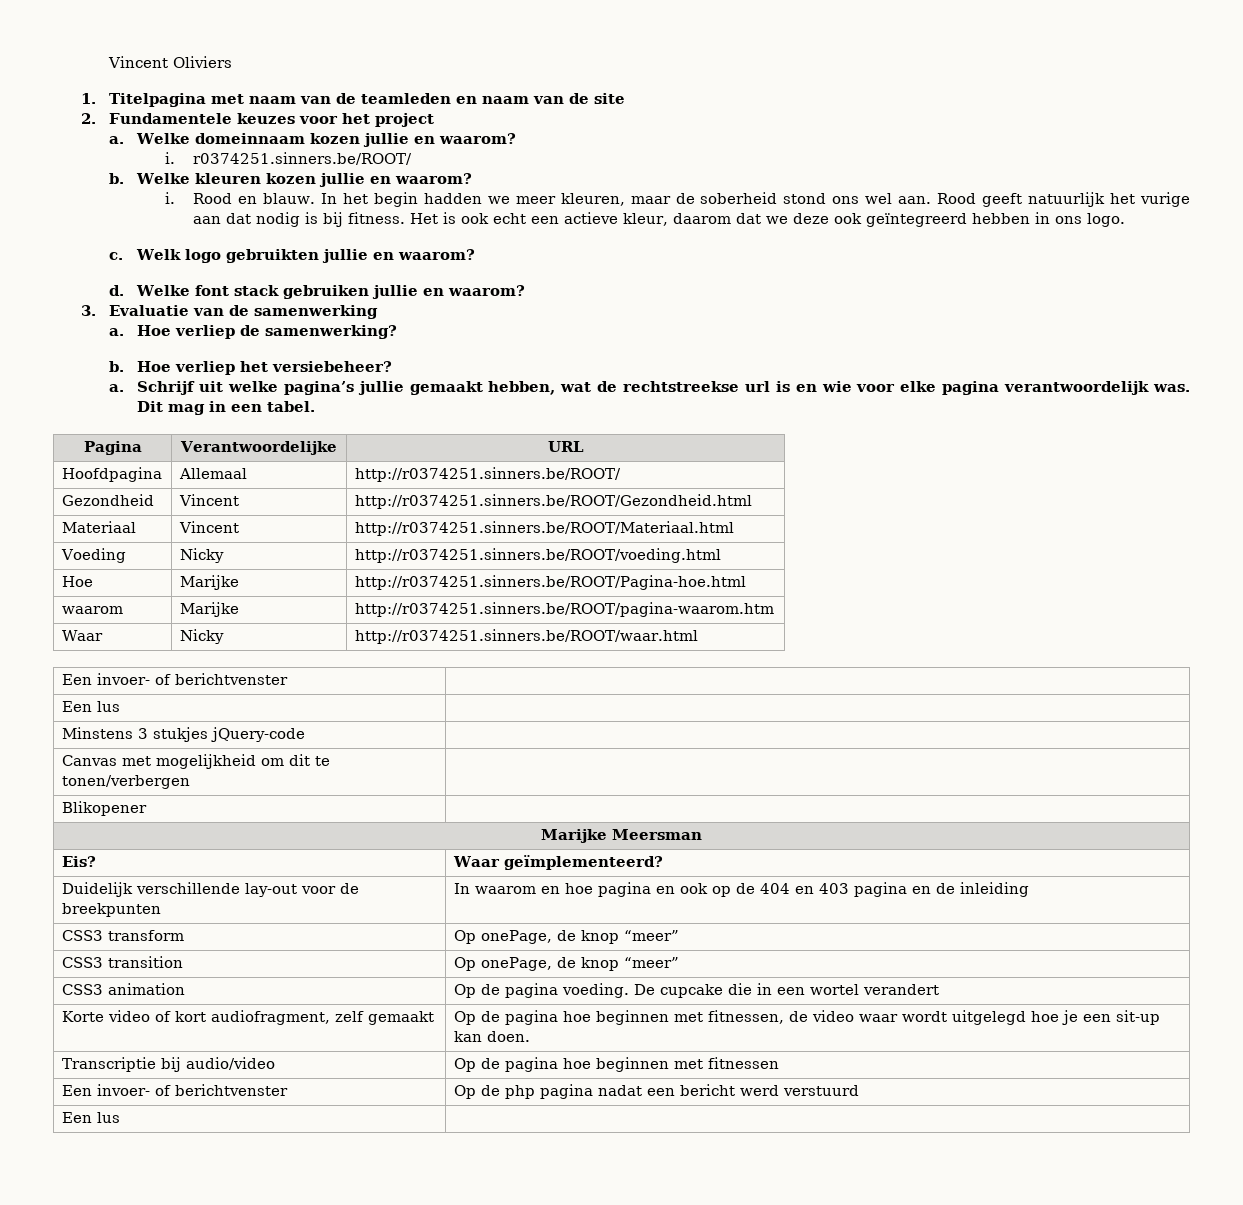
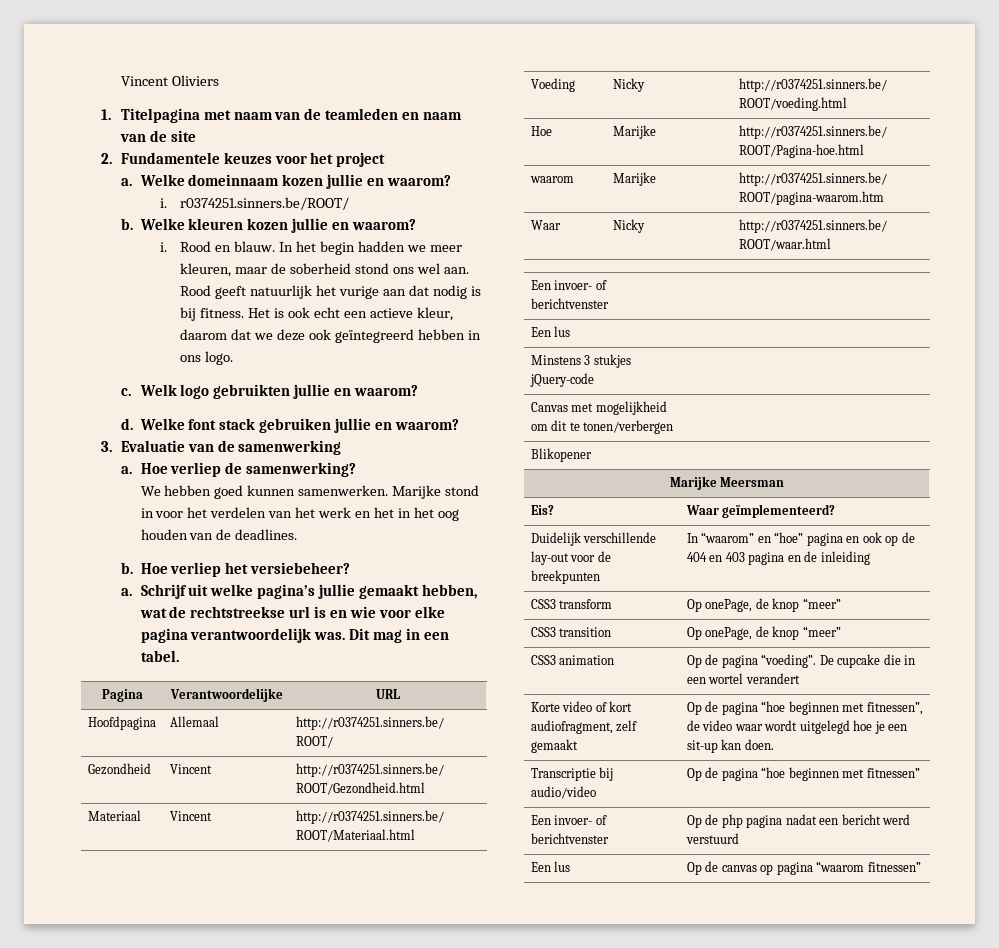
+ We hebben goed kunnen samenwerken. Marijke stond in voor het verdelen van het werk en het in het oog houden van de deadlines.
- Duidelijk verschillende lay-out voor de breekpunten | In waarom en hoe pagina en ook op de 404 en 403 pagina en de inleiding
+ Duidelijk verschillende lay-out voor de breekpunten | In “waarom” en “hoe” pagina en ook op de 404 en 403 pagina en de inleiding
- CSS3 animation | Op de pagina voeding. De cupcake die in een wortel verandert
+ CSS3 animation | Op de pagina “voeding”. De cupcake die in een wortel verandert
- Korte video of kort audiofragment, zelf gemaakt | Op de pagina hoe beginnen met fitnessen, de video waar wordt uitgelegd hoe je een sit-up kan doen.
+ Korte video of kort audiofragment, zelf gemaakt | Op de pagina “hoe beginnen met fitnessen”, de video waar wordt uitgelegd hoe je een sit-up kan doen.
- Transcriptie bij audio/video | Op de pagina hoe beginnen met fitnessen
+ Transcriptie bij audio/video | Op de pagina “hoe beginnen met fitnessen”
  Een invoer- of berichtvenster | Op de php pagina nadat een bericht werd verstuurd
- Een lus |
+ Een lus | Op de canvas op pagina “waarom fitnessen”

